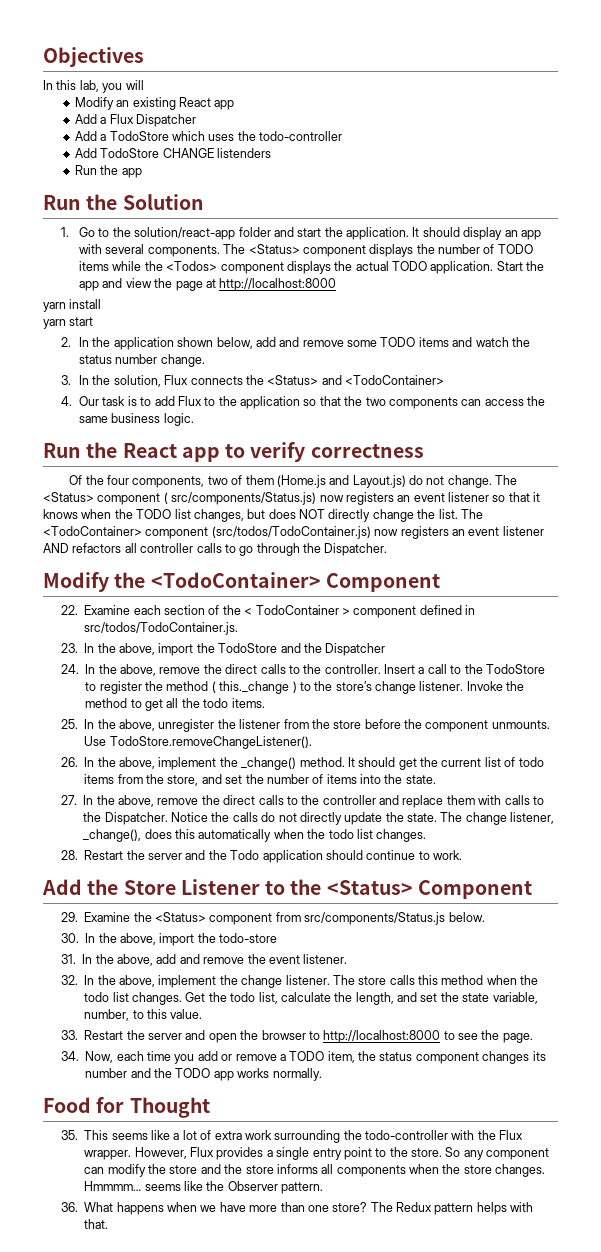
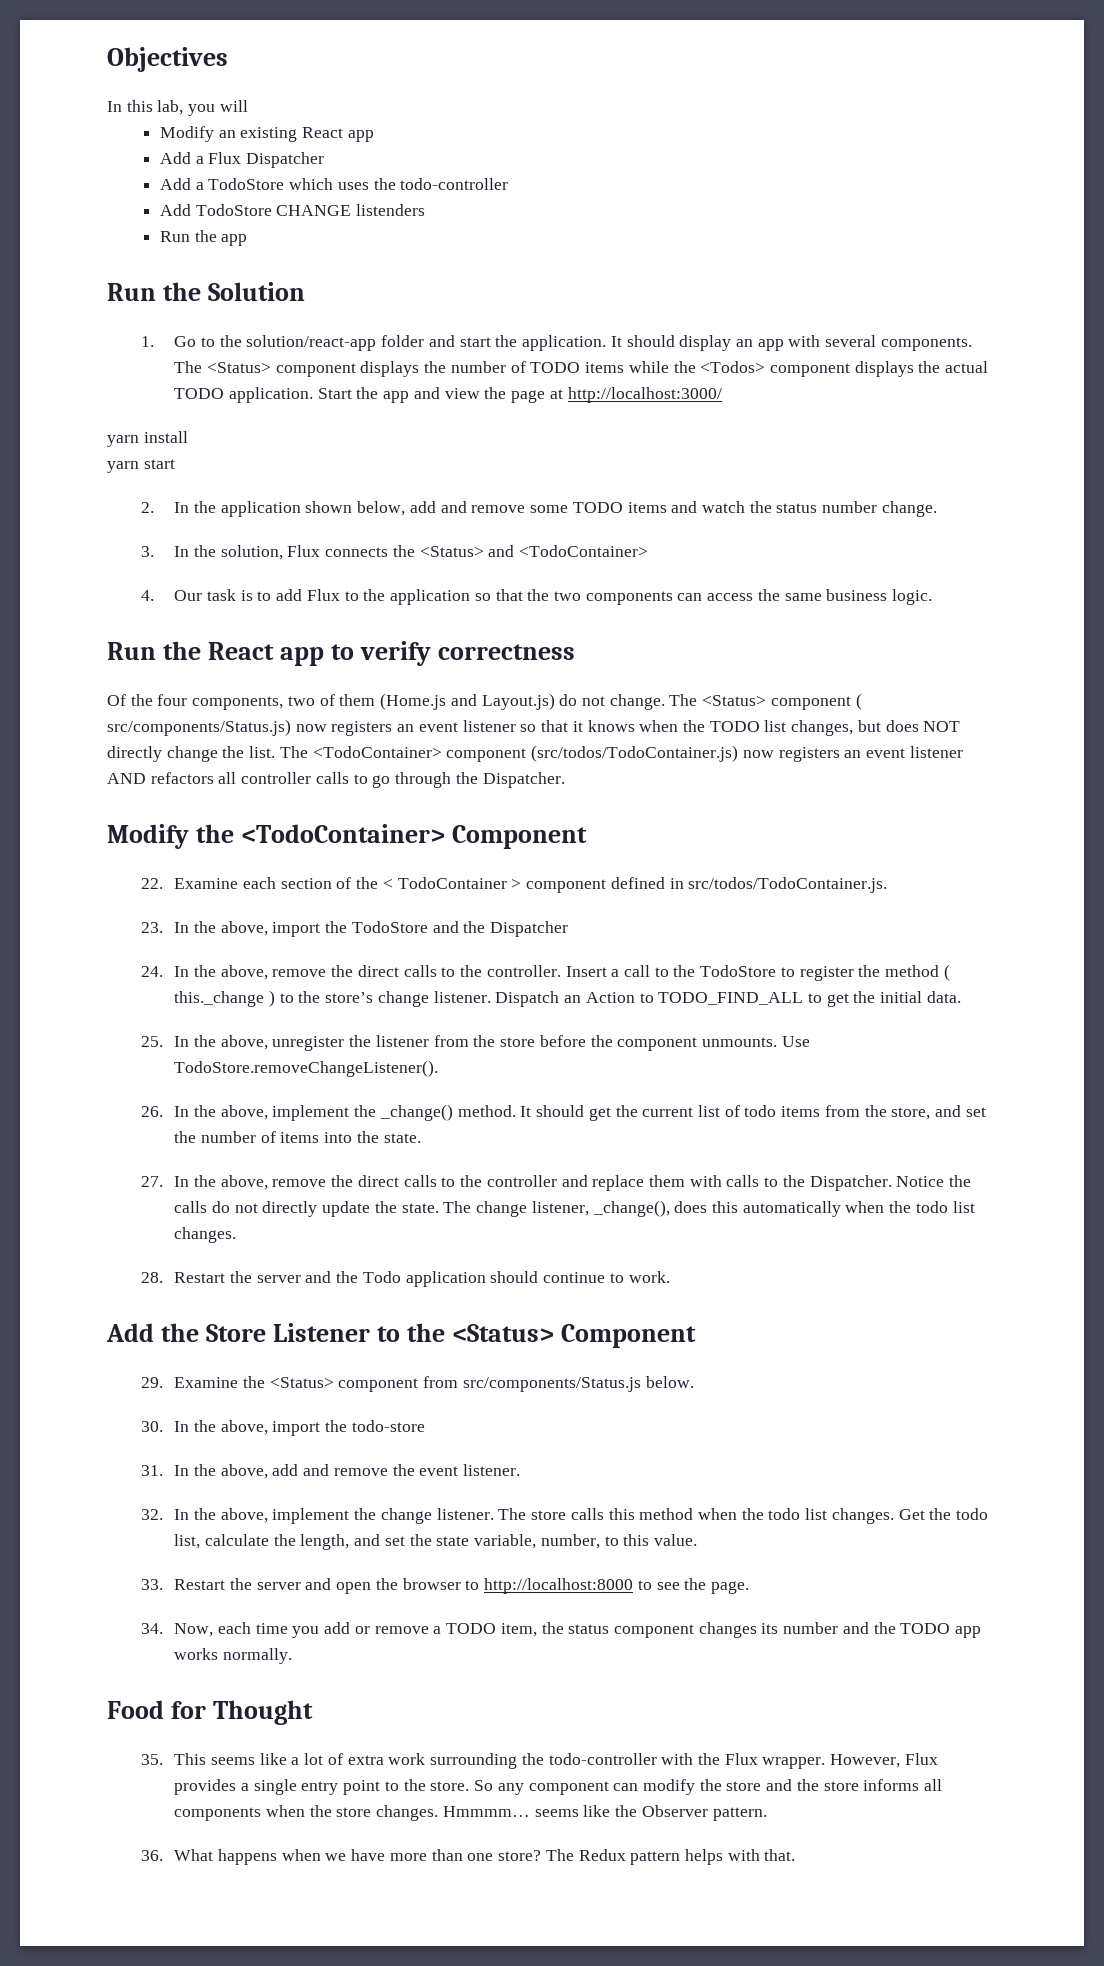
- Start the app and view the page at http://localhost:8000
+ Start the app and view the page at http://localhost:3000/
- Invoke the method to get all the todo items.
+ Dispatch an Action to TODO_FIND_ALL to get the initial data.

